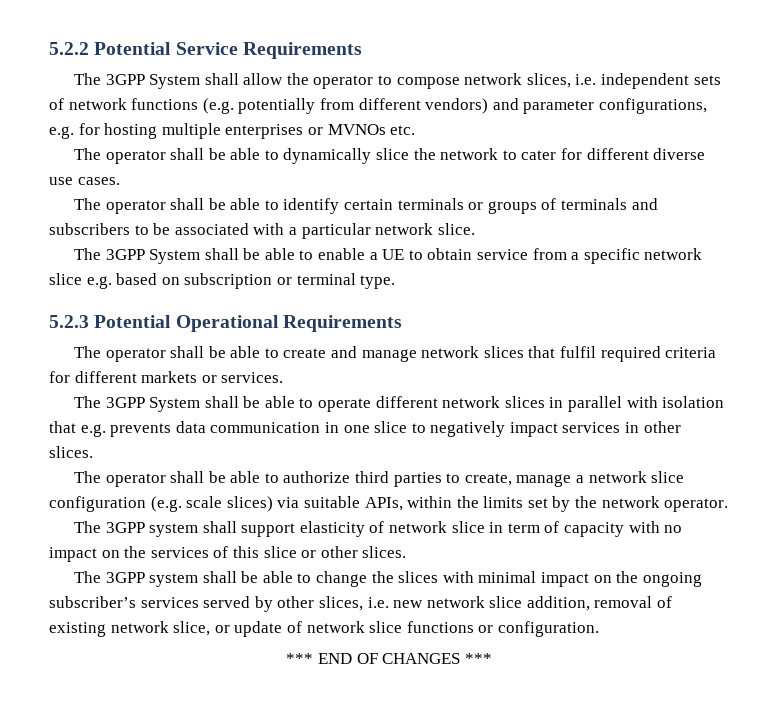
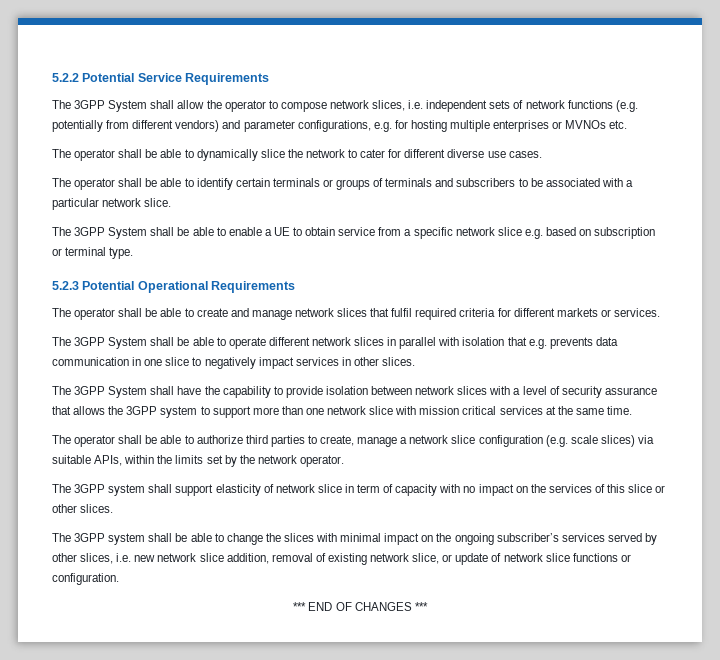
+ The 3GPP System shall have the capability to provide isolation between network slices with a level of security assurance that allows the 3GPP system to support more than one network slice with mission critical services at the same time.

